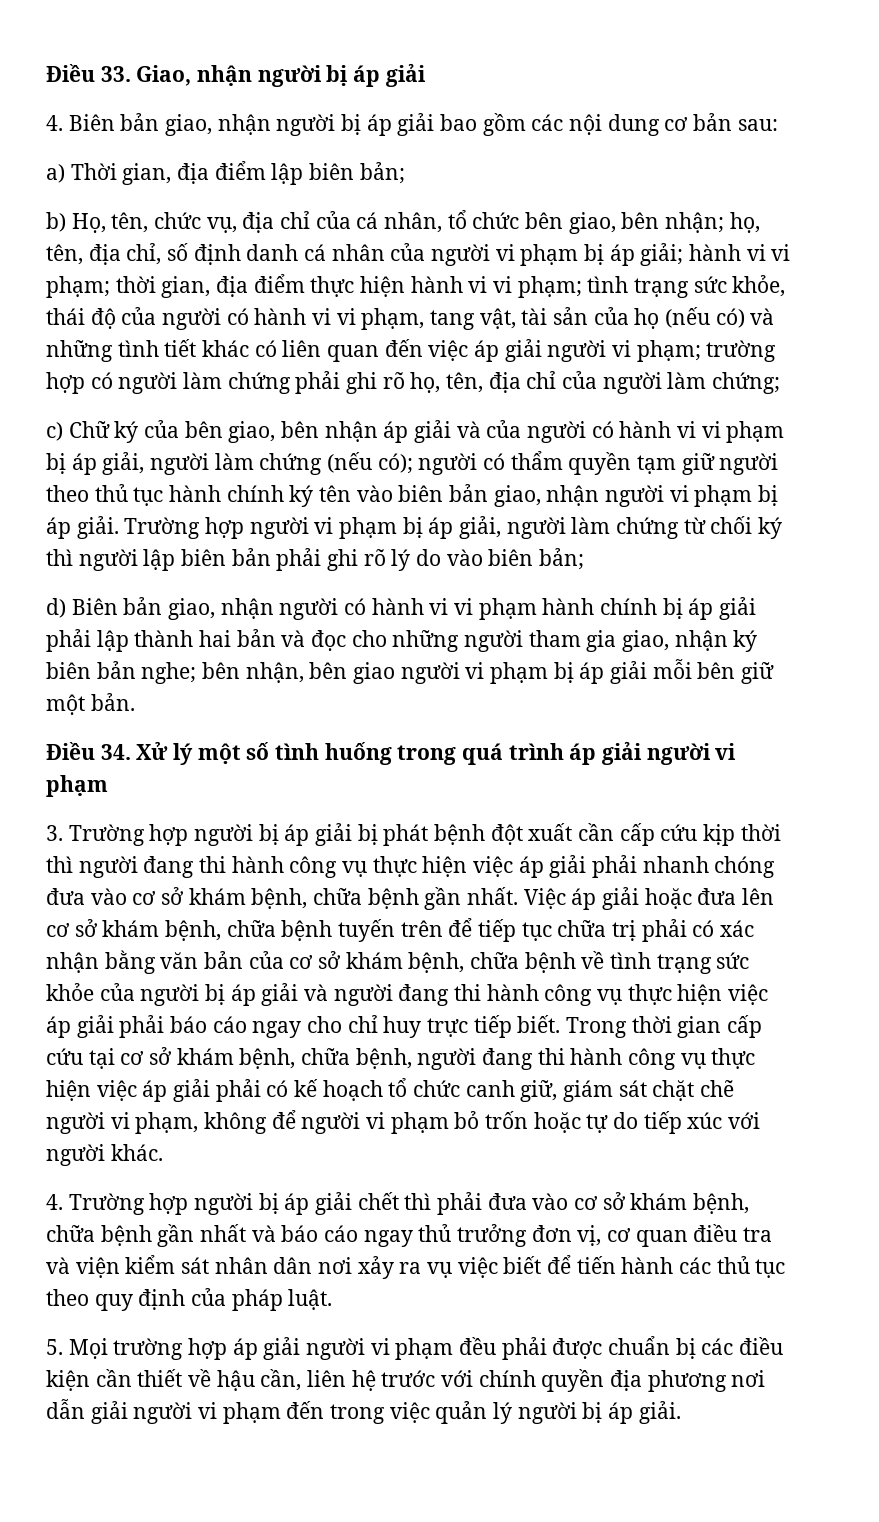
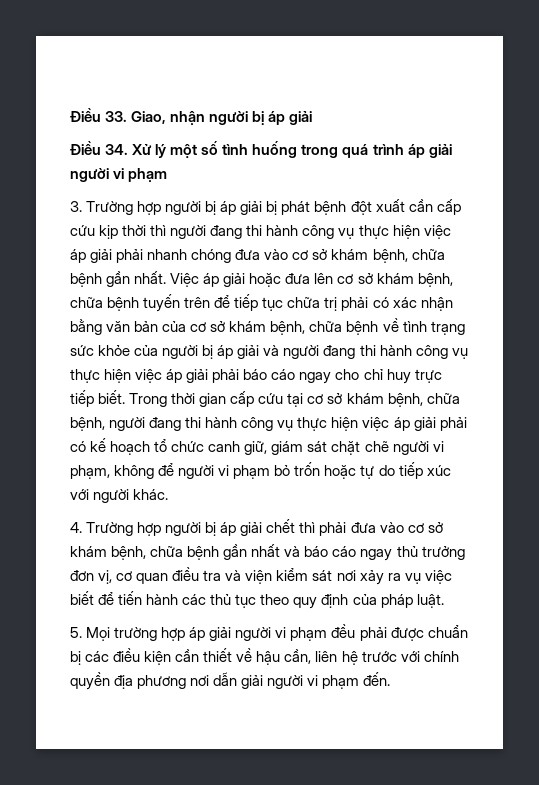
- 4. Biên bản giao, nhận người bị áp giải bao gồm các nội dung cơ bản sau:
- a) Thời gian, địa điểm lập biên bản;
- b) Họ, tên, chức vụ, địa chỉ của cá nhân, tổ chức bên giao, bên nhận; họ, tên, địa chỉ, số định danh cá nhân của người vi phạm bị áp giải; hành vi vi phạm; thời gian, địa điểm thực hiện hành vi vi phạm; tình trạng sức khỏe, thái độ của người có hành vi vi phạm, tang vật, tài sản của họ (nếu có) và những tình tiết khác có liên quan đến việc áp giải người vi phạm; trường hợp có người làm chứng phải ghi rõ họ, tên, địa chỉ của người làm chứng;
- c) Chữ ký của bên giao, bên nhận áp giải và của người có hành vi vi phạm bị áp giải, người làm chứng (nếu có); người có thẩm quyền tạm giữ người theo thủ tục hành chính ký tên vào biên bản giao, nhận người vi phạm bị áp giải. Trường hợp người vi phạm bị áp giải, người làm chứng từ chối ký thì người lập biên bản phải ghi rõ lý do vào biên bản;
- d) Biên bản giao, nhận người có hành vi vi phạm hành chính bị áp giải phải lập thành hai bản và đọc cho những người tham gia giao, nhận ký biên bản nghe; bên nhận, bên giao người vi phạm bị áp giải mỗi bên giữ một bản.
- 4. Trường hợp người bị áp giải chết thì phải đưa vào cơ sở khám bệnh, chữa bệnh gần nhất và báo cáo ngay thủ trưởng đơn vị, cơ quan điều tra và viện kiểm sát nhân dân nơi xảy ra vụ việc biết để tiến hành các thủ tục theo quy định của pháp luật.
+ 4. Trường hợp người bị áp giải chết thì phải đưa vào cơ sở khám bệnh, chữa bệnh gần nhất và báo cáo ngay thủ trưởng đơn vị, cơ quan điều tra và viện kiểm sát nơi xảy ra vụ việc biết để tiến hành các thủ tục theo quy định của pháp luật.
- 5. Mọi trường hợp áp giải người vi phạm đều phải được chuẩn bị các điều kiện cần thiết về hậu cần, liên hệ trước với chính quyền địa phương nơi dẫn giải người vi phạm đến trong việc quản lý người bị áp giải.
+ 5. Mọi trường hợp áp giải người vi phạm đều phải được chuẩn bị các điều kiện cần thiết về hậu cần, liên hệ trước với chính quyền địa phương nơi dẫn giải người vi phạm đến.

